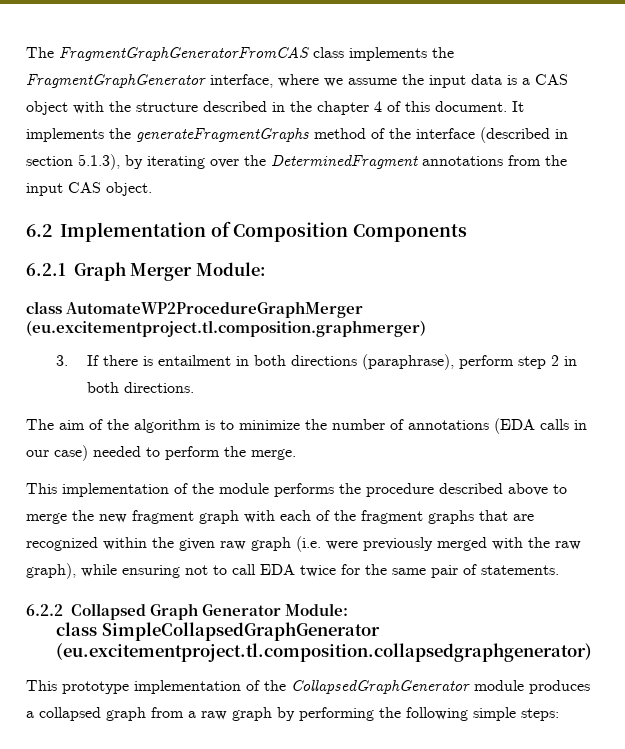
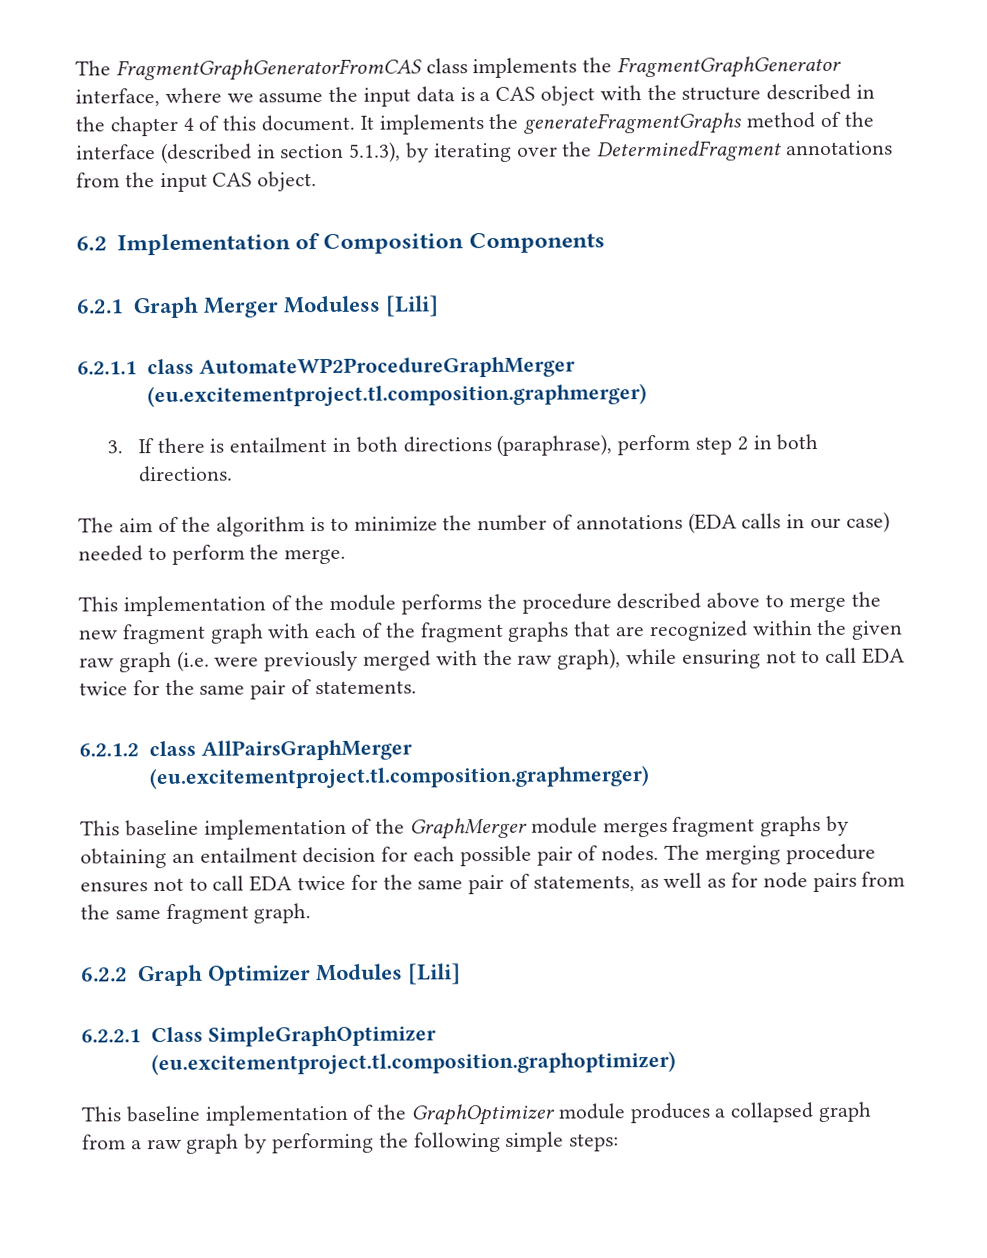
- 6.2.1 Graph Merger Module:
- class AutomateWP2ProcedureGraphMerger (eu.excitementproject.tl.composition.graphmerger)
+ 6.2.1 Graph Merger Moduless [Lili]
+ 6.2.1.1 class AutomateWP2ProcedureGraphMerger (eu.excitementproject.tl.composition.graphmerger)
- 6.2.2 Collapsed Graph Generator Module:
- class SimpleCollapsedGraphGenerator (eu.excitementproject.tl.composition.collapsedgraphgenerator)
- This prototype implementation of the CollapsedGraphGenerator module produces a collapsed graph from a raw graph by performing the following simple steps:
+ 6.2.1.2 class AllPairsGraphMerger (eu.excitementproject.tl.composition.graphmerger)
+ This baseline implementation of the GraphMerger module merges fragment graphs by obtaining an entailment decision for each possible pair of nodes. The merging procedure ensures not to call EDA twice for the same pair of statements, as well as for node pairs from the same fragment graph.
+ 6.2.2 Graph Optimizer Modules [Lili]
+ 6.2.2.1 Class SimpleGraphOptimizer (eu.excitementproject.tl.composition.graphoptimizer)
+ This baseline implementation of the GraphOptimizer module produces a collapsed graph from a raw graph by performing the following simple steps:

